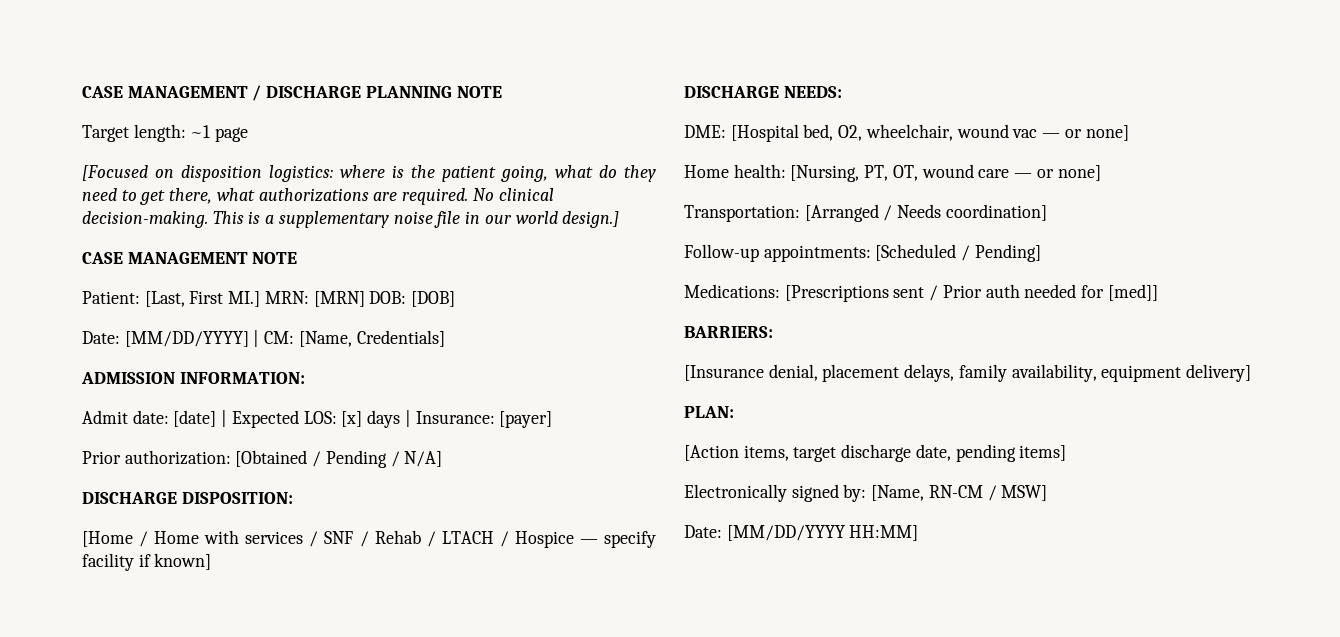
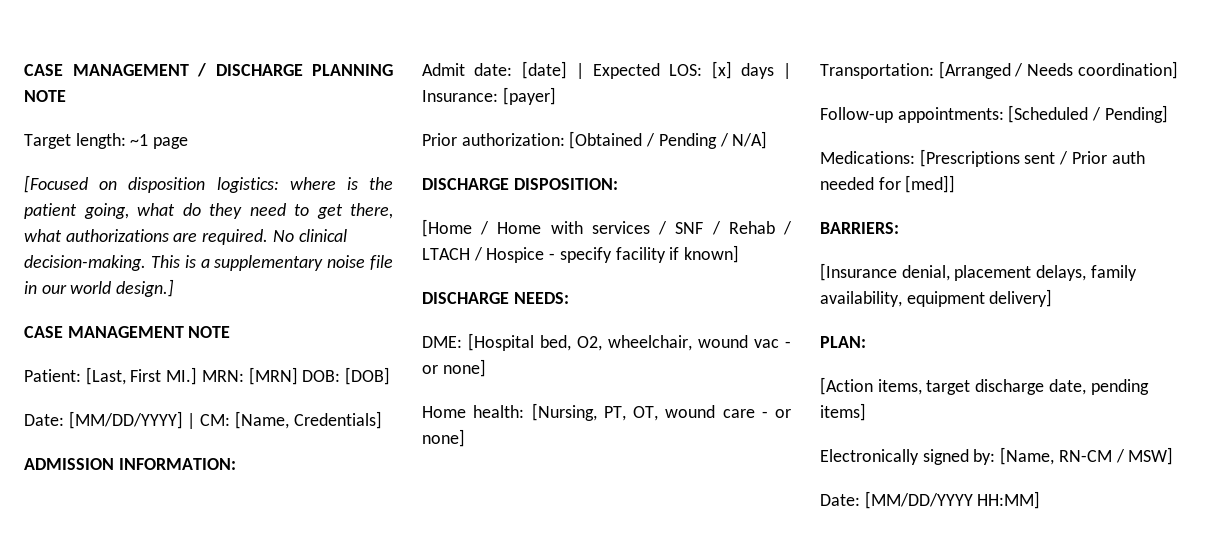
- [Home / Home with services / SNF / Rehab / LTACH / Hospice — specify facility if known]
+ [Home / Home with services / SNF / Rehab / LTACH / Hospice - specify facility if known]
- DME: [Hospital bed, O2, wheelchair, wound vac — or none]
+ DME: [Hospital bed, O2, wheelchair, wound vac - or none]
- Home health: [Nursing, PT, OT, wound care — or none]
+ Home health: [Nursing, PT, OT, wound care - or none]

